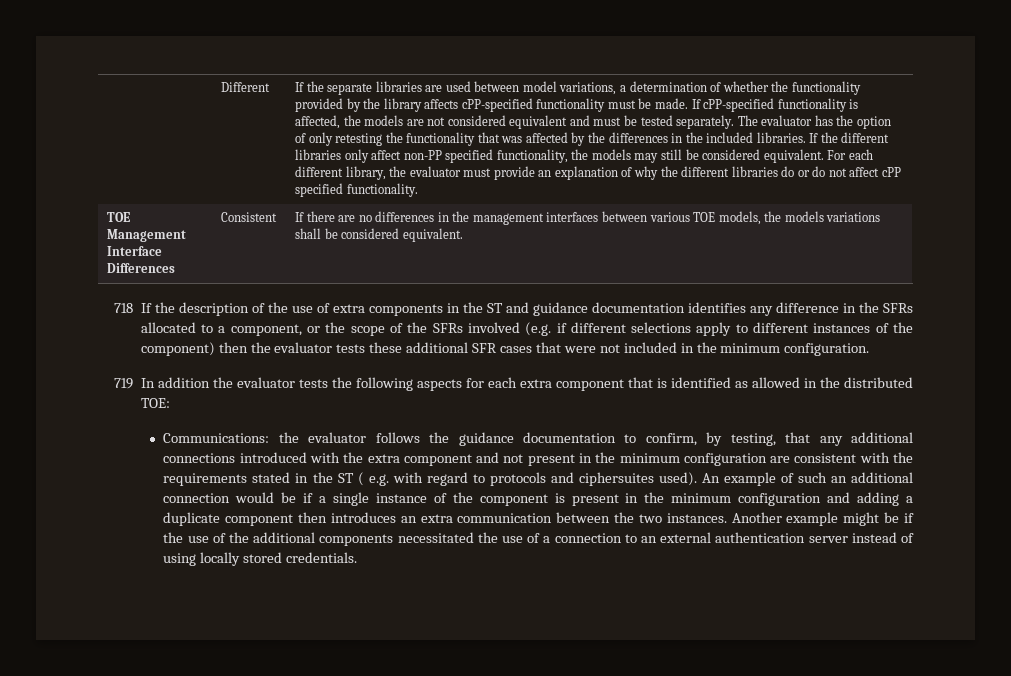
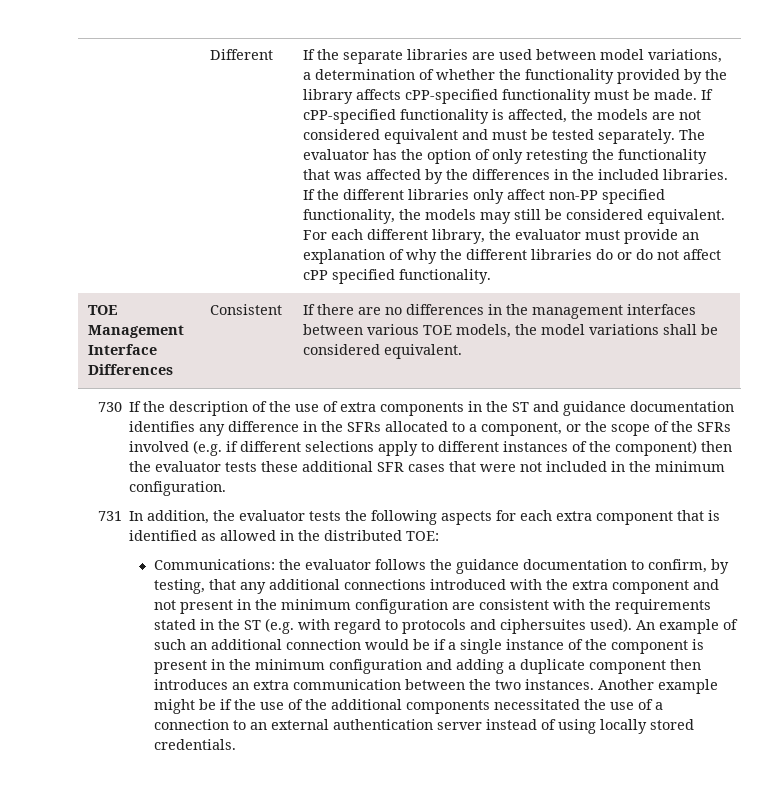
- TOE Management Interface Differences | Consistent | If there are no differences in the management interfaces between various TOE models, the models variations shall be considered equivalent.
+ TOE Management Interface Differences | Consistent | If there are no differences in the management interfaces between various TOE models, the model variations shall be considered equivalent.
- 718 If the description of the use of extra components in the ST and guidance documentation identifies any difference in the SFRs allocated to a component, or the scope of the SFRs involved (e.g. if different selections apply to different instances of the component) then the evaluator tests these additional SFR cases that were not included in the minimum configuration.
+ 730 If the description of the use of extra components in the ST and guidance documentation identifies any difference in the SFRs allocated to a component, or the scope of the SFRs involved (e.g. if different selections apply to different instances of the component) then the evaluator tests these additional SFR cases that were not included in the minimum configuration.
- 719 In addition the evaluator tests the following aspects for each extra component that is identified as allowed in the distributed TOE:
+ 731 In addition, the evaluator tests the following aspects for each extra component that is identified as allowed in the distributed TOE:
- Communications: the evaluator follows the guidance documentation to confirm, by testing, that any additional connections introduced with the extra component and not present in the minimum configuration are consistent with the requirements stated in the ST ( e.g. with regard to protocols and ciphersuites used).
+ Communications: the evaluator follows the guidance documentation to confirm, by testing, that any additional connections introduced with the extra component and not present in the minimum configuration are consistent with the requirements stated in the ST (e.g. with regard to protocols and ciphersuites used).

